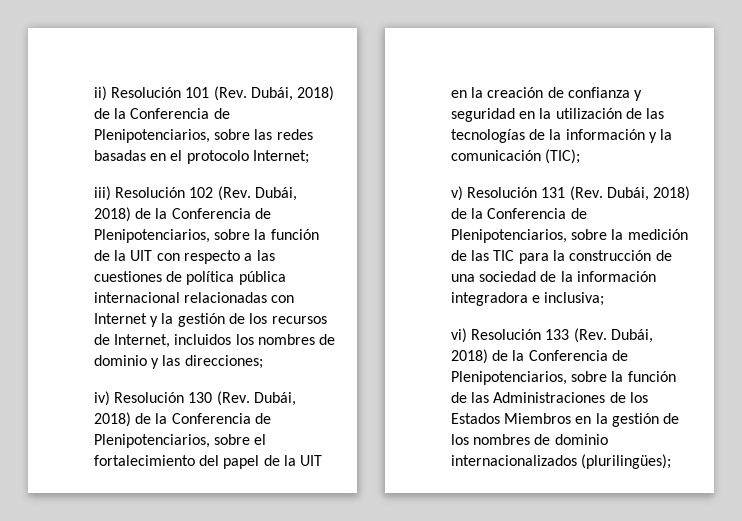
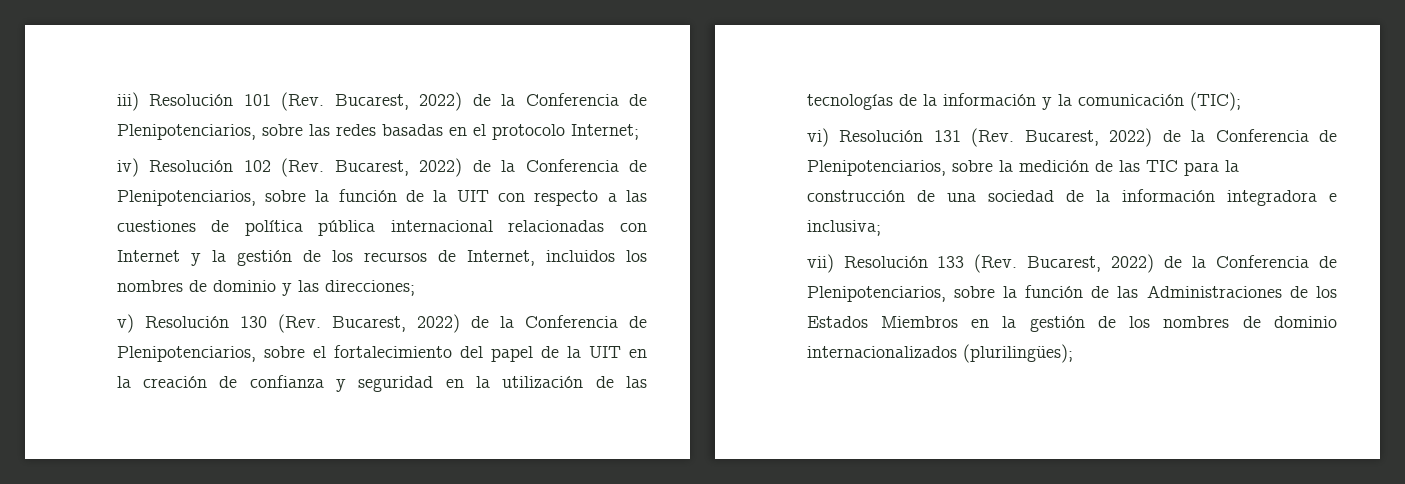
- ii) Resolución 101 (Rev. Dubái, 2018) de la Conferencia de Plenipotenciarios, sobre las redes basadas en el protocolo Internet;
+ iii) Resolución 101 (Rev. Bucarest, 2022) de la Conferencia de Plenipotenciarios, sobre las redes basadas en el protocolo Internet;
- iii) Resolución 102 (Rev. Dubái, 2018) de la Conferencia de Plenipotenciarios, sobre la función de la UIT con respecto a las cuestiones de política pública internacional relacionadas con Internet y la gestión de los recursos de Internet, incluidos los nombres de dominio y las direcciones;
+ iv) Resolución 102 (Rev. Bucarest, 2022) de la Conferencia de Plenipotenciarios, sobre la función de la UIT con respecto a las cuestiones de política pública internacional relacionadas con Internet y la gestión de los recursos de Internet, incluidos los nombres de dominio y las direcciones;
- iv) Resolución 130 (Rev. Dubái, 2018) de la Conferencia de Plenipotenciarios, sobre el fortalecimiento del papel de la UIT en la creación de confianza y seguridad en la utilización de las tecnologías de la información y la comunicación (TIC);
+ v) Resolución 130 (Rev. Bucarest, 2022) de la Conferencia de Plenipotenciarios, sobre el fortalecimiento del papel de la UIT en la creación de confianza y seguridad en la utilización de las tecnologías de la información y la comunicación (TIC);
- v) Resolución 131 (Rev. Dubái, 2018) de la Conferencia de Plenipotenciarios, sobre la medición de las TIC para la construcción de una sociedad de la información integradora e inclusiva;
+ vi) Resolución 131 (Rev. Bucarest, 2022) de la Conferencia de Plenipotenciarios, sobre la medición de las TIC para la construcción de una sociedad de la información integradora e inclusiva;
- vi) Resolución 133 (Rev. Dubái, 2018) de la Conferencia de Plenipotenciarios, sobre la función de las Administraciones de los Estados Miembros en la gestión de los nombres de dominio internacionalizados (plurilingües);
+ vii) Resolución 133 (Rev. Bucarest, 2022) de la Conferencia de Plenipotenciarios, sobre la función de las Administraciones de los Estados Miembros en la gestión de los nombres de dominio internacionalizados (plurilingües);

